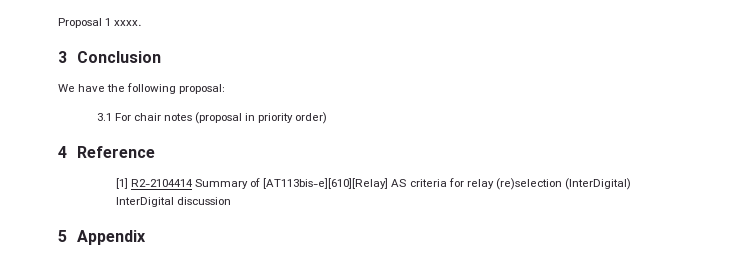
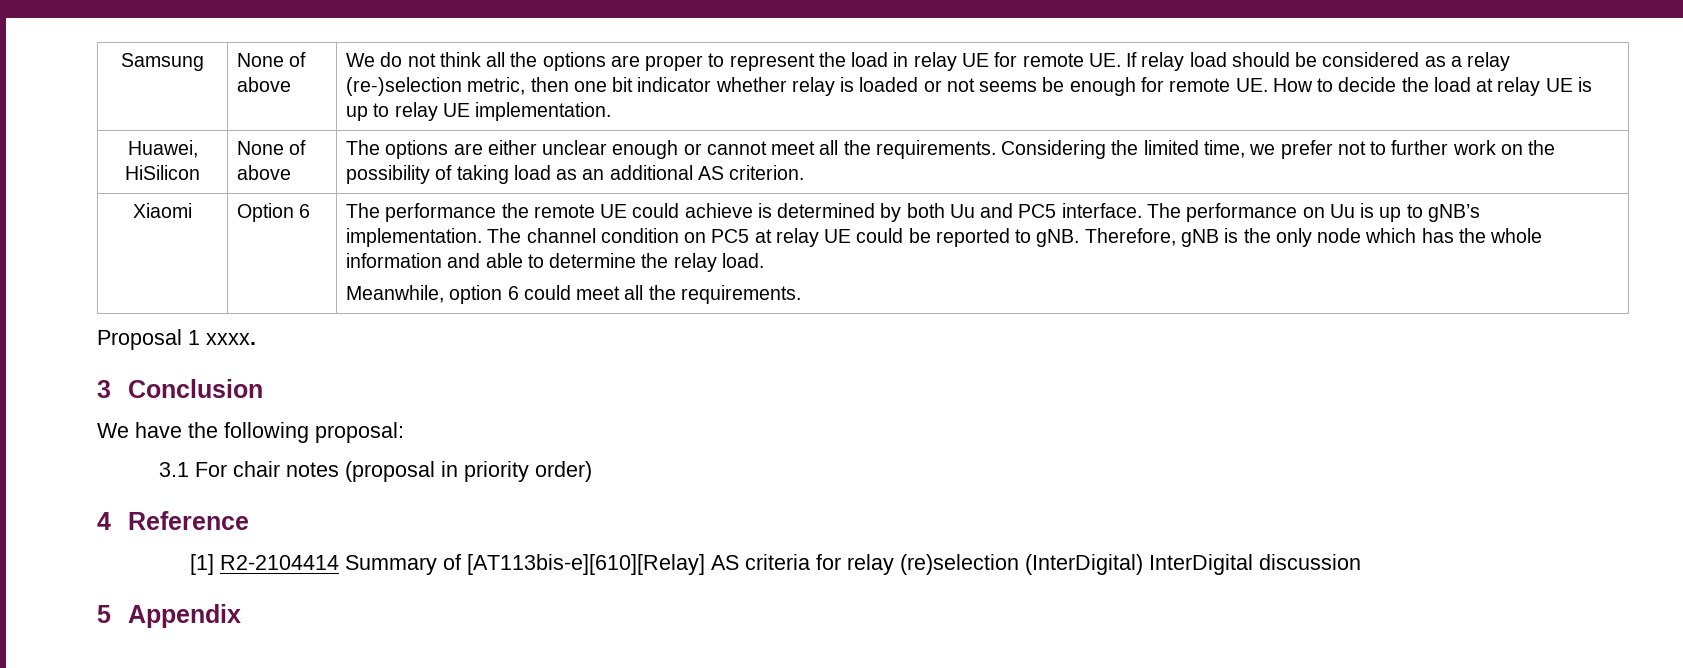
+ Samsung | None of above | We do not think all the options are proper to represent the load in relay UE for remote UE. If relay load should be considered as a relay (re-)selection metric, then one bit indicator whether relay is loaded or not seems be enough for remote UE. How to decide the load at relay UE is up to relay UE implementation.
+ Huawei, HiSilicon | None of above | The options are either unclear enough or cannot meet all the requirements. Considering the limited time, we prefer not to further work on the possibility of taking load as an additional AS criterion.
+ Xiaomi | Option 6 | The performance the remote UE could achieve is determined by both Uu and PC5 interface. The performance on Uu is up to gNB’s implementation. The channel condition on PC5 at relay UE could be reported to gNB. Therefore, gNB is the only node which has the whole information and able to determine the relay load.
+ Meanwhile, option 6 could meet all the requirements.

